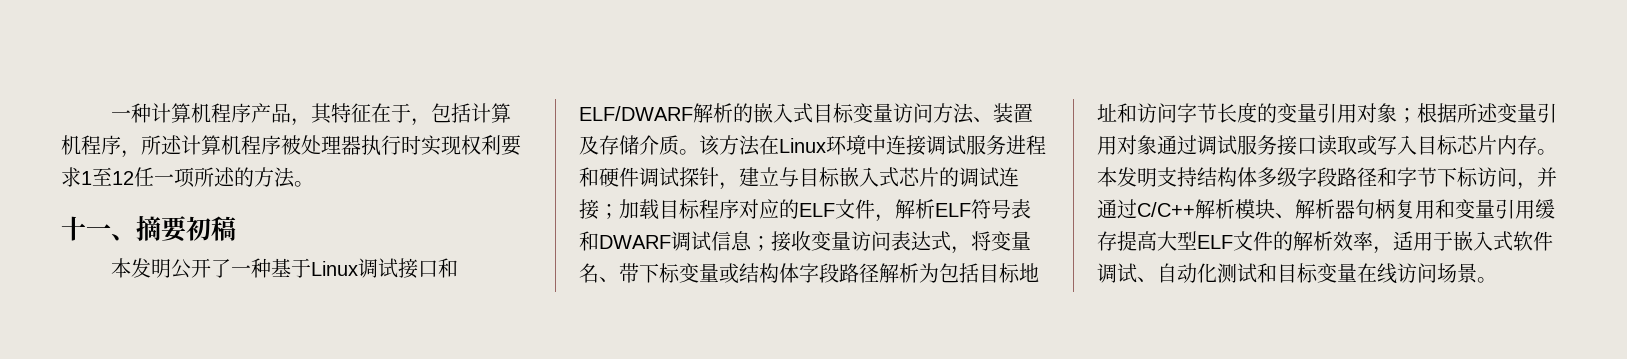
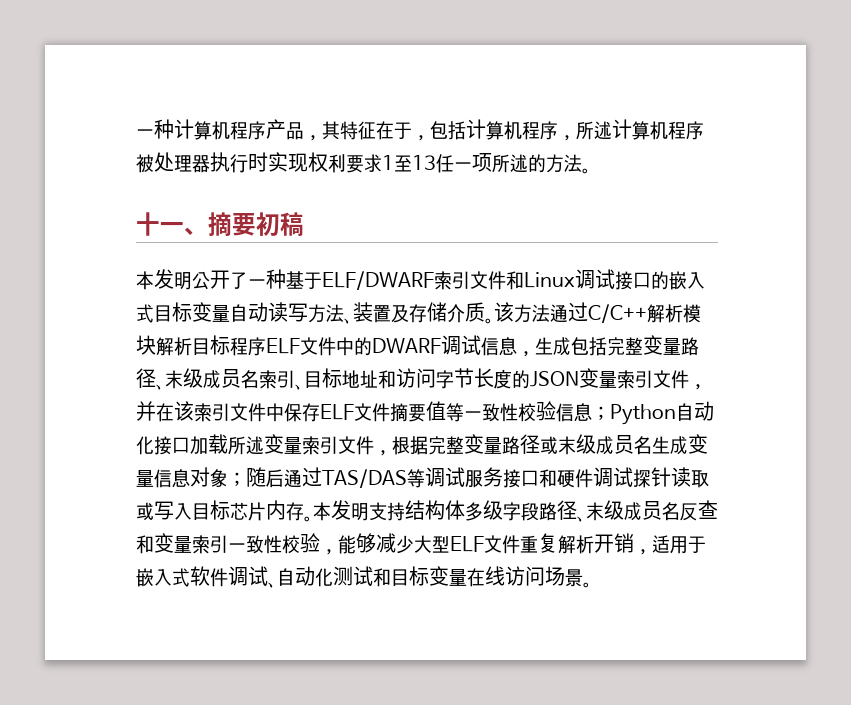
- 一种计算机程序产品，其特征在于，包括计算机程序，所述计算机程序被处理器执行时实现权利要求1至12任一项所述的方法。
+ 一种计算机程序产品，其特征在于，包括计算机程序，所述计算机程序被处理器执行时实现权利要求1至13任一项所述的方法。
- 本发明公开了一种基于Linux调试接口和ELF/DWARF解析的嵌入式目标变量访问方法、装置及存储介质。
+ 本发明公开了一种基于ELF/DWARF索引文件和Linux调试接口的嵌入式目标变量自动读写方法、装置及存储介质。
- 该方法在Linux环境中连接调试服务进程和硬件调试探针，建立与目标嵌入式芯片的调试连接；加载目标程序对应的ELF文件，解析ELF符号表和DWARF调试信息；接收变量访问表达式，将变量名、带下标变量或结构体字段路径解析为包括目标地址和访问字节长度的变量引用对象；根据所述变量引用对象通过调试服务接口读取或写入目标芯片内存。
+ 该方法通过C/C++解析模块解析目标程序ELF文件中的DWARF调试信息，生成包括完整变量路径、末级成员名索引、目标地址和访问字节长度的JSON变量索引文件，并在该索引文件中保存ELF文件摘要值等一致性校验信息；Python自动化接口加载所述变量索引文件，根据完整变量路径或末级成员名生成变量信息对象；随后通过TAS/DAS等调试服务接口和硬件调试探针读取或写入目标芯片内存。
- 本发明支持结构体多级字段路径和字节下标访问，并通过C/C++解析模块、解析器句柄复用和变量引用缓存提高大型ELF文件的解析效率，适用于嵌入式软件调试、自动化测试和目标变量在线访问场景。
+ 本发明支持结构体多级字段路径、末级成员名反查和变量索引一致性校验，能够减少大型ELF文件重复解析开销，适用于嵌入式软件调试、自动化测试和目标变量在线访问场景。

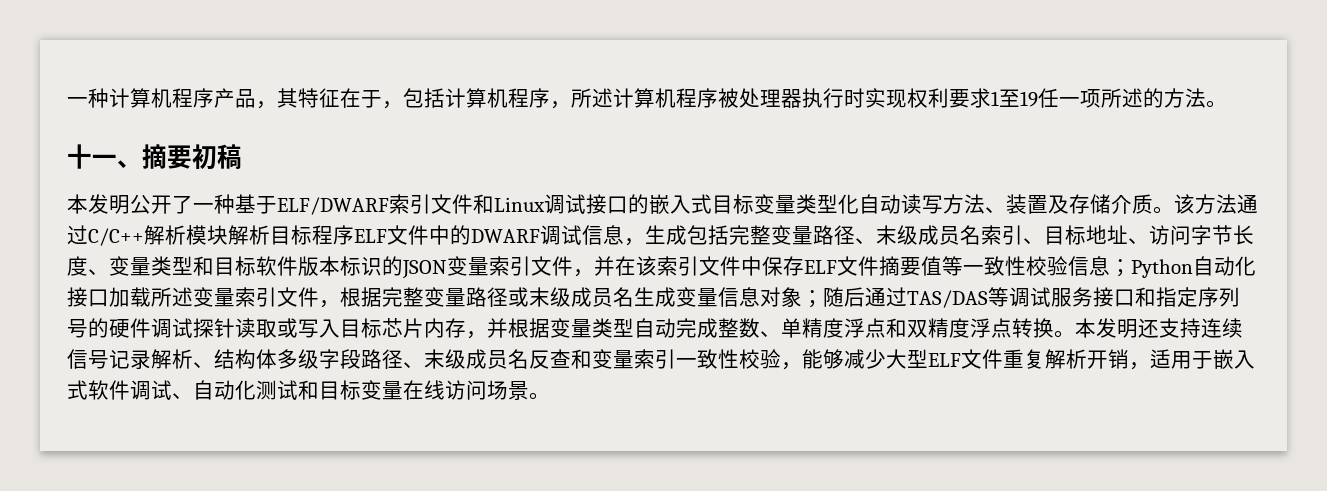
- 一种计算机程序产品，其特征在于，包括计算机程序，所述计算机程序被处理器执行时实现权利要求1至13任一项所述的方法。
+ 一种计算机程序产品，其特征在于，包括计算机程序，所述计算机程序被处理器执行时实现权利要求1至19任一项所述的方法。
- 本发明公开了一种基于ELF/DWARF索引文件和Linux调试接口的嵌入式目标变量自动读写方法、装置及存储介质。
+ 本发明公开了一种基于ELF/DWARF索引文件和Linux调试接口的嵌入式目标变量类型化自动读写方法、装置及存储介质。
- 该方法通过C/C++解析模块解析目标程序ELF文件中的DWARF调试信息，生成包括完整变量路径、末级成员名索引、目标地址和访问字节长度的JSON变量索引文件，并在该索引文件中保存ELF文件摘要值等一致性校验信息；
+ 该方法通过C/C++解析模块解析目标程序ELF文件中的DWARF调试信息，生成包括完整变量路径、末级成员名索引、目标地址、访问字节长度、变量类型和目标软件版本标识的JSON变量索引文件，并在该索引文件中保存ELF文件摘要值等一致性校验信息；
- 随后通过TAS/DAS等调试服务接口和硬件调试探针读取或写入目标芯片内存。本发明支持结构体多级字段路径、末级成员名反查和变量索引一致性校验，能够减少大型ELF文件重复解析开销，适用于嵌入式软件调试、自动化测试和目标变量在线访问场景。
+ 随后通过TAS/DAS等调试服务接口和指定序列号的硬件调试探针读取或写入目标芯片内存，并根据变量类型自动完成整数、单精度浮点和双精度浮点转换。本发明还支持连续信号记录解析、结构体多级字段路径、末级成员名反查和变量索引一致性校验，能够减少大型ELF文件重复解析开销，适用于嵌入式软件调试、自动化测试和目标变量在线访问场景。

